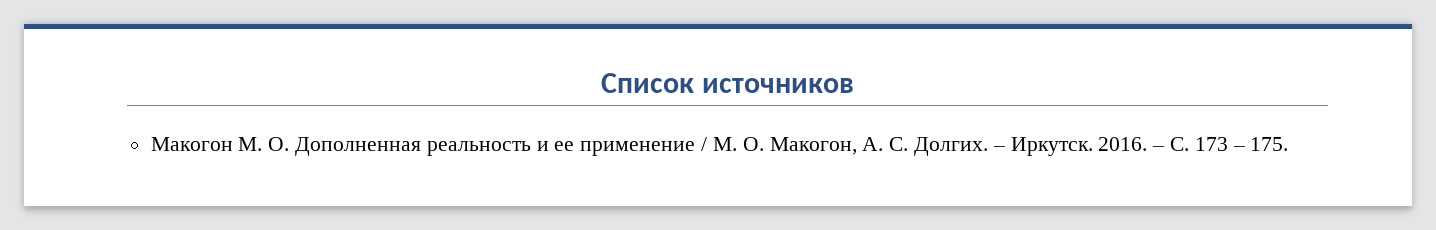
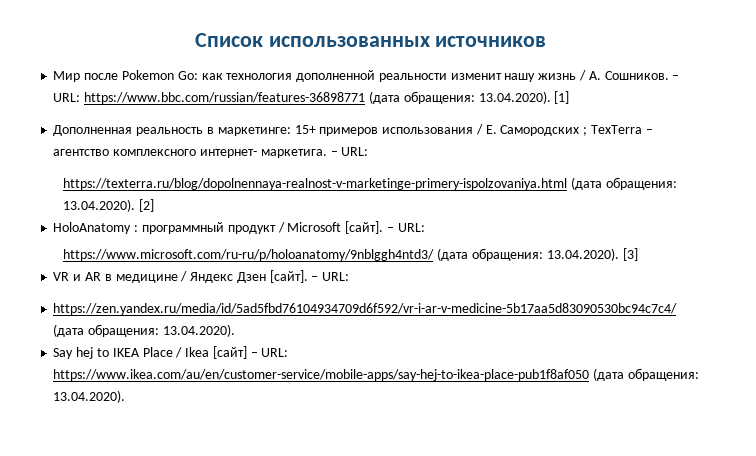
- Список источников
+ Список использованных источников
- Макогон М. О. Дополненная реальность и ее применение / М. О. Макогон, А. С. Долгих. – Иркутск. 2016. – С. 173 – 175.
+ Мир после Pokemon Go: как технология дополненной реальности изменит нашу жизнь / А. Сошников. – URL: https://www.bbc.com/russian/features-36898771 (дата обращения: 13.04.2020). [1]
+ Дополненная реальность в маркетинге: 15+ примеров использования / Е. Самородских ; TexTerra – агентство комплексного интернет- маркетига. – URL:
+ https://texterra.ru/blog/dopolnennaya-realnost-v-marketinge-primery-ispolzovaniya.html (дата обращения: 13.04.2020). [2]
+ HoloAnatomy : программный продукт / Microsoft [сайт]. – URL:
+ https://www.microsoft.com/ru-ru/p/holoanatomy/9nblggh4ntd3/ (дата обращения: 13.04.2020). [3]
+ VR и AR в медицине / Яндекс Дзен [сайт]. – URL:
+ https://zen.yandex.ru/media/id/5ad5fbd76104934709d6f592/vr-i-ar-v-medicine-5b17aa5d83090530bc94c7c4/ (дата обращения: 13.04.2020).
+ Say hej to IKEA Place / Ikea [сайт] – URL: https://www.ikea.com/au/en/customer-service/mobile-apps/say-hej-to-ikea-place-pub1f8af050 (дата обращения: 13.04.2020).

